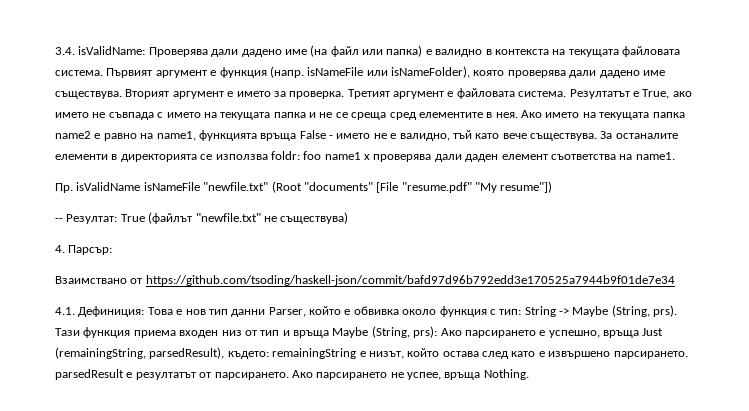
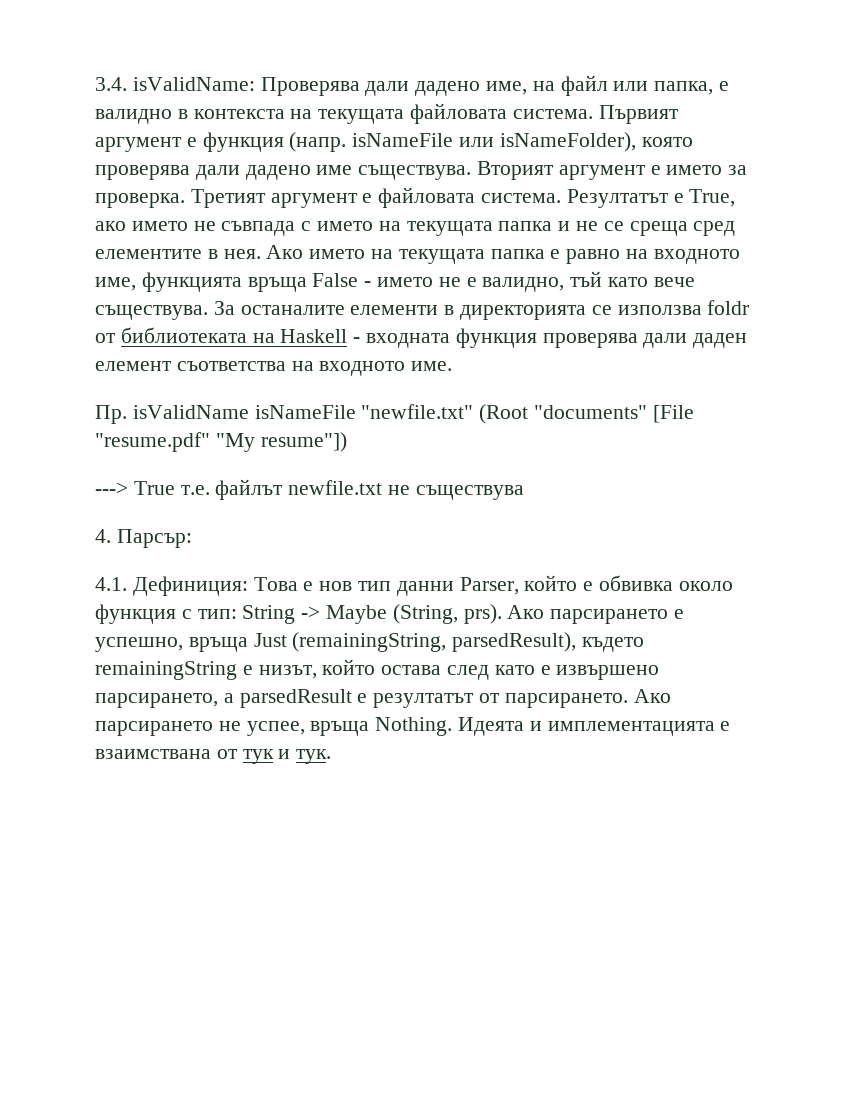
- 3.4. isValidName: Проверява дали дадено име (на файл или папка) е валидно в контекста на текущата файловата система.
+ 3.4. isValidName: Проверява дали дадено име, на файл или папка, е валидно в контекста на текущата файловата система.
- Ако името на текущата папка name2 е равно на name1, функцията връща False - името не е валидно, тъй като вече съществува.
+ Ако името на текущата папка е равно на входното име, функцията връща False - името не е валидно, тъй като вече съществува.
- За останалите елементи в директорията се използва foldr: foo name1 x проверява дали даден елемент съответства на name1.
+ За останалите елементи в директорията се използва foldr от библиотеката на Haskell - входната функция проверява дали даден елемент съответства на входното име.
- -- Резултат: True (файлът "newfile.txt" не съществува)
+ ---> True т.е. файлът newfile.txt не съществува
- Взаимствано от https://github.com/tsoding/haskell-json/commit/bafd97d96b792edd3e170525a7944b9f01de7e34
- Тази функция приема входен низ от тип и връща Maybe (String, prs): Ако парсирането е успешно, връща Just (remainingString, parsedResult), където: remainingString е низът, който остава след като е извършено парсирането. parsedResult е резултатът от парсирането.
+ Ако парсирането е успешно, връща Just (remainingString, parsedResult), където remainingString е низът, който остава след като е извършено парсирането, а parsedResult е резултатът от парсирането.
+ Идеята и имплементацията е взаимствана от тук и тук.

